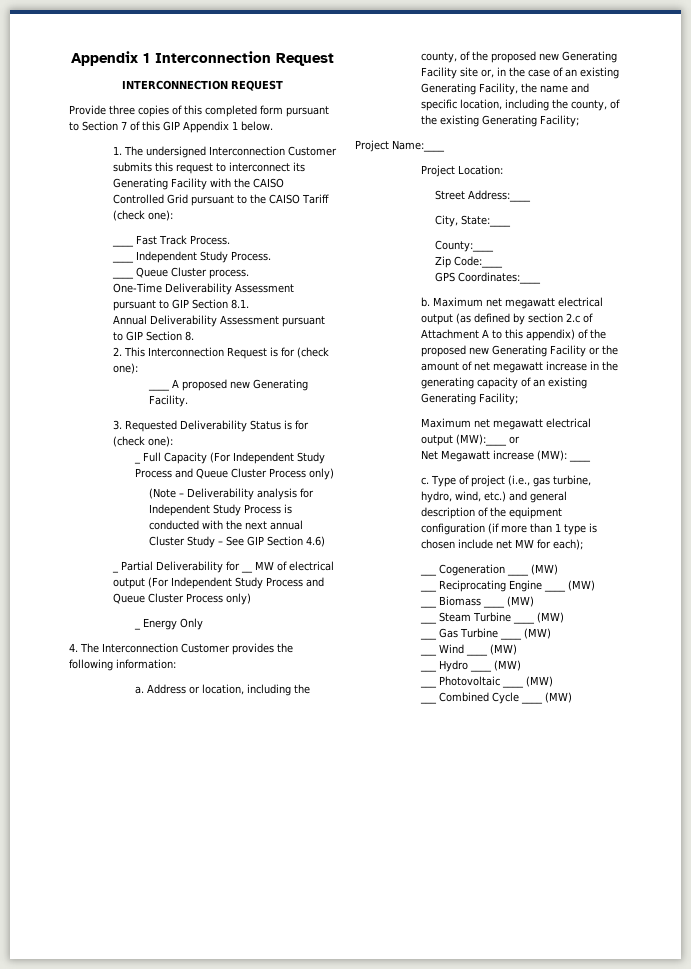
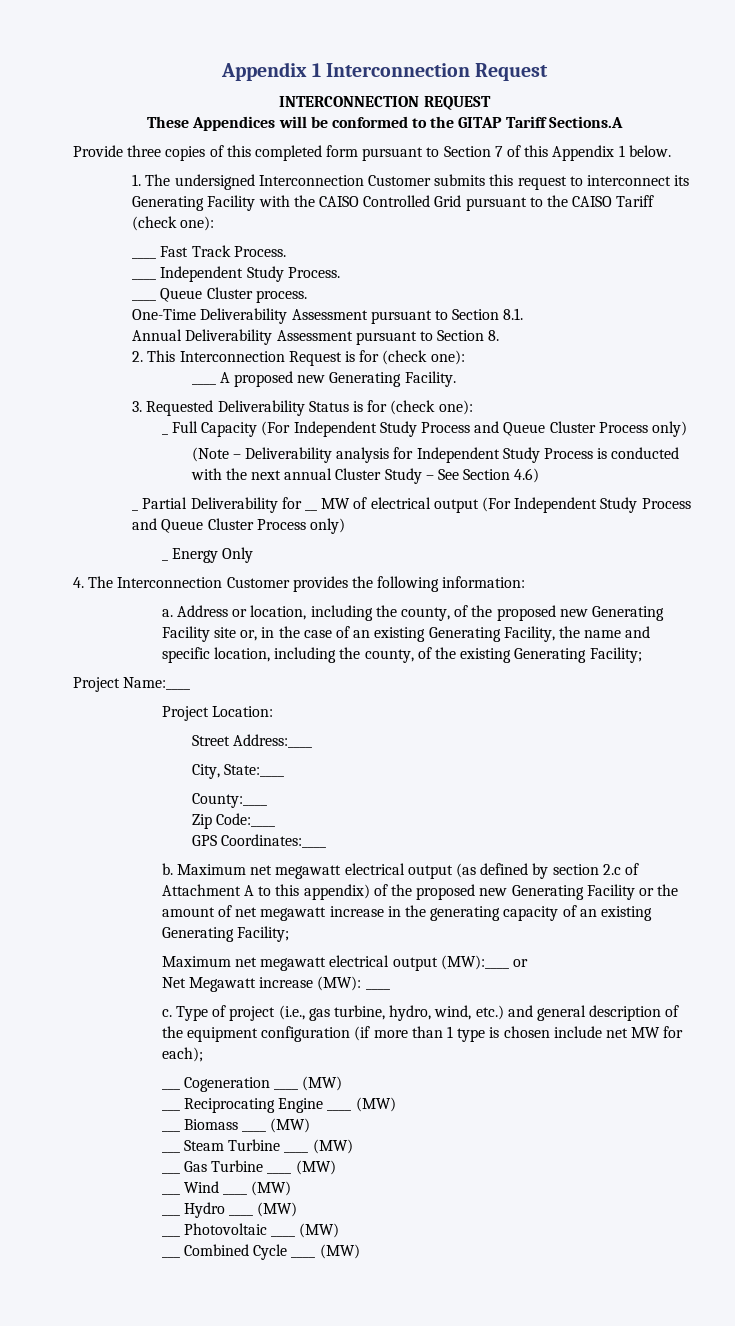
+ These Appendices will be conformed to the GITAP Tariff Sections.A
- Provide three copies of this completed form pursuant to Section 7 of this GIP Appendix 1 below.
+ Provide three copies of this completed form pursuant to Section 7 of this Appendix 1 below.
- One-Time Deliverability Assessment pursuant to GIP Section 8.1.
+ One-Time Deliverability Assessment pursuant to Section 8.1.
- Annual Deliverability Assessment pursuant to GIP Section 8.
+ Annual Deliverability Assessment pursuant to Section 8.
- (Note – Deliverability analysis for Independent Study Process is conducted with the next annual Cluster Study – See GIP Section 4.6)
+ (Note – Deliverability analysis for Independent Study Process is conducted with the next annual Cluster Study – See Section 4.6)

